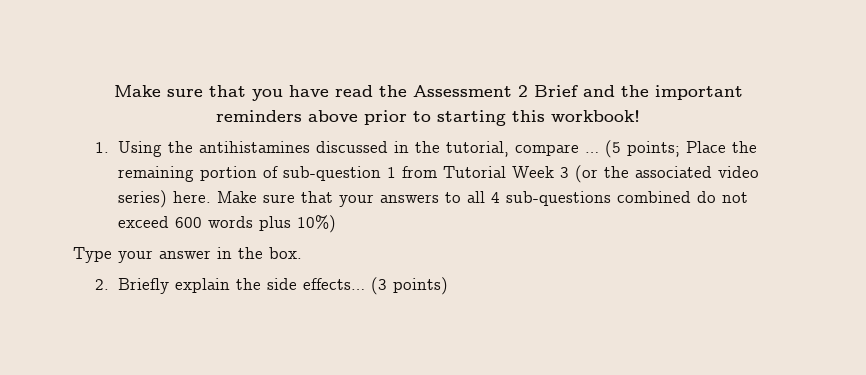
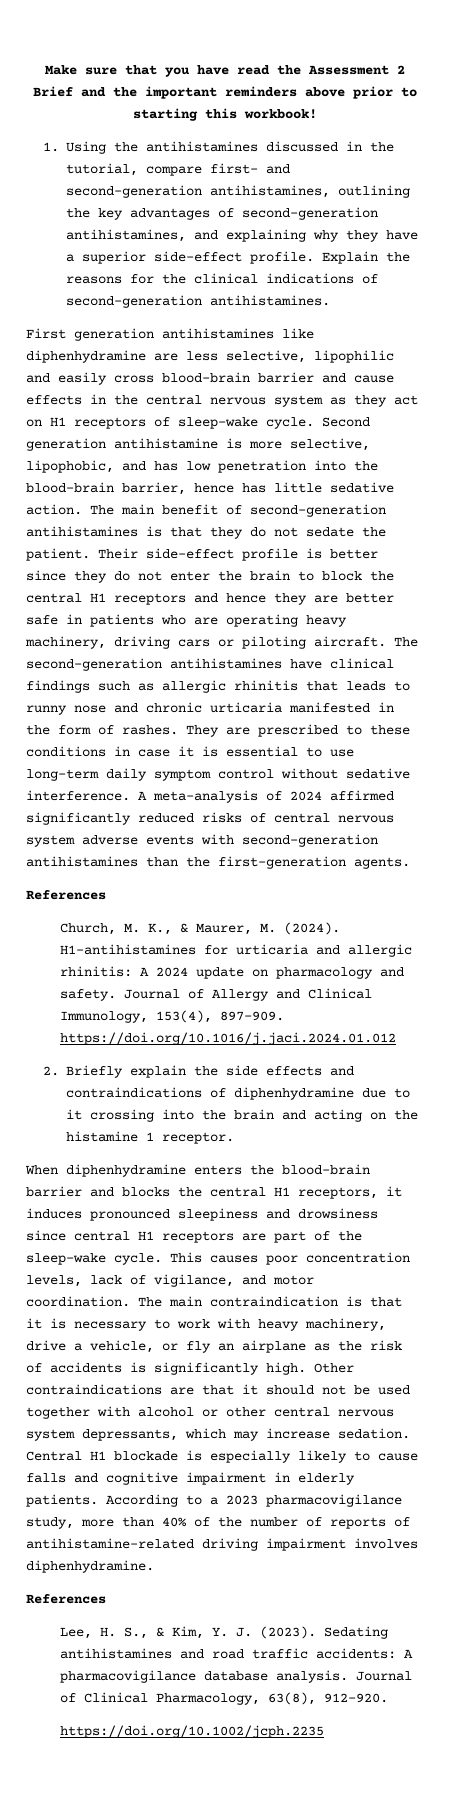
- 1. Using the antihistamines discussed in the tutorial, compare … (5 points; Place the remaining portion of sub-question 1 from Tutorial Week 3 (or the associated video series) here. Make sure that your answers to all 4 sub-questions combined do not exceed 600 words plus 10%)
- Type your answer in the box.
+ 1. Using the antihistamines discussed in the tutorial, compare first- and second-generation antihistamines, outlining the key advantages of second-generation antihistamines, and explaining why they have a superior side-effect profile. Explain the reasons for the clinical indications of second-generation antihistamines.
+ First generation antihistamines like diphenhydramine are less selective, lipophilic and easily cross blood-brain barrier and cause effects in the central nervous system as they act on H1 receptors of sleep-wake cycle. Second generation antihistamine is more selective, lipophobic, and has low penetration into the blood-brain barrier, hence has little sedative action. The main benefit of second-generation antihistamines is that they do not sedate the patient. Their side-effect profile is better since they do not enter the brain to block the central H1 receptors and hence they are better safe in patients who are operating heavy machinery, driving cars or piloting aircraft. The second-generation antihistamines have clinical findings such as allergic rhinitis that leads to runny nose and chronic urticaria manifested in the form of rashes. They are prescribed to these conditions in case it is essential to use long-term daily symptom control without sedative interference. A meta-analysis of 2024 affirmed significantly reduced risks of central nervous system adverse events with second-generation antihistamines than the first-generation agents.
+ References
+ Church, M. K., & Maurer, M. (2024). H1-antihistamines for urticaria and allergic rhinitis: A 2024 update on pharmacology and safety. Journal of Allergy and Clinical Immunology, 153(4), 897-909. https://doi.org/10.1016/j.jaci.2024.01.012
- 2. Briefly explain the side effects… (3 points)
+ 2. Briefly explain the side effects and contraindications of diphenhydramine due to it crossing into the brain and acting on the histamine 1 receptor.
+ When diphenhydramine enters the blood-brain barrier and blocks the central H1 receptors, it induces pronounced sleepiness and drowsiness since central H1 receptors are part of the sleep-wake cycle. This causes poor concentration levels, lack of vigilance, and motor coordination. The main contraindication is that it is necessary to work with heavy machinery, drive a vehicle, or fly an airplane as the risk of accidents is significantly high. Other contraindications are that it should not be used together with alcohol or other central nervous system depressants, which may increase sedation. Central H1 blockade is especially likely to cause falls and cognitive impairment in elderly patients. According to a 2023 pharmacovigilance study, more than 40% of the number of reports of antihistamine-related driving impairment involves diphenhydramine.
+ References
+ Lee, H. S., & Kim, Y. J. (2023). Sedating antihistamines and road traffic accidents: A pharmacovigilance database analysis. Journal of Clinical Pharmacology, 63(8), 912-920.
+ https://doi.org/10.1002/jcph.2235

